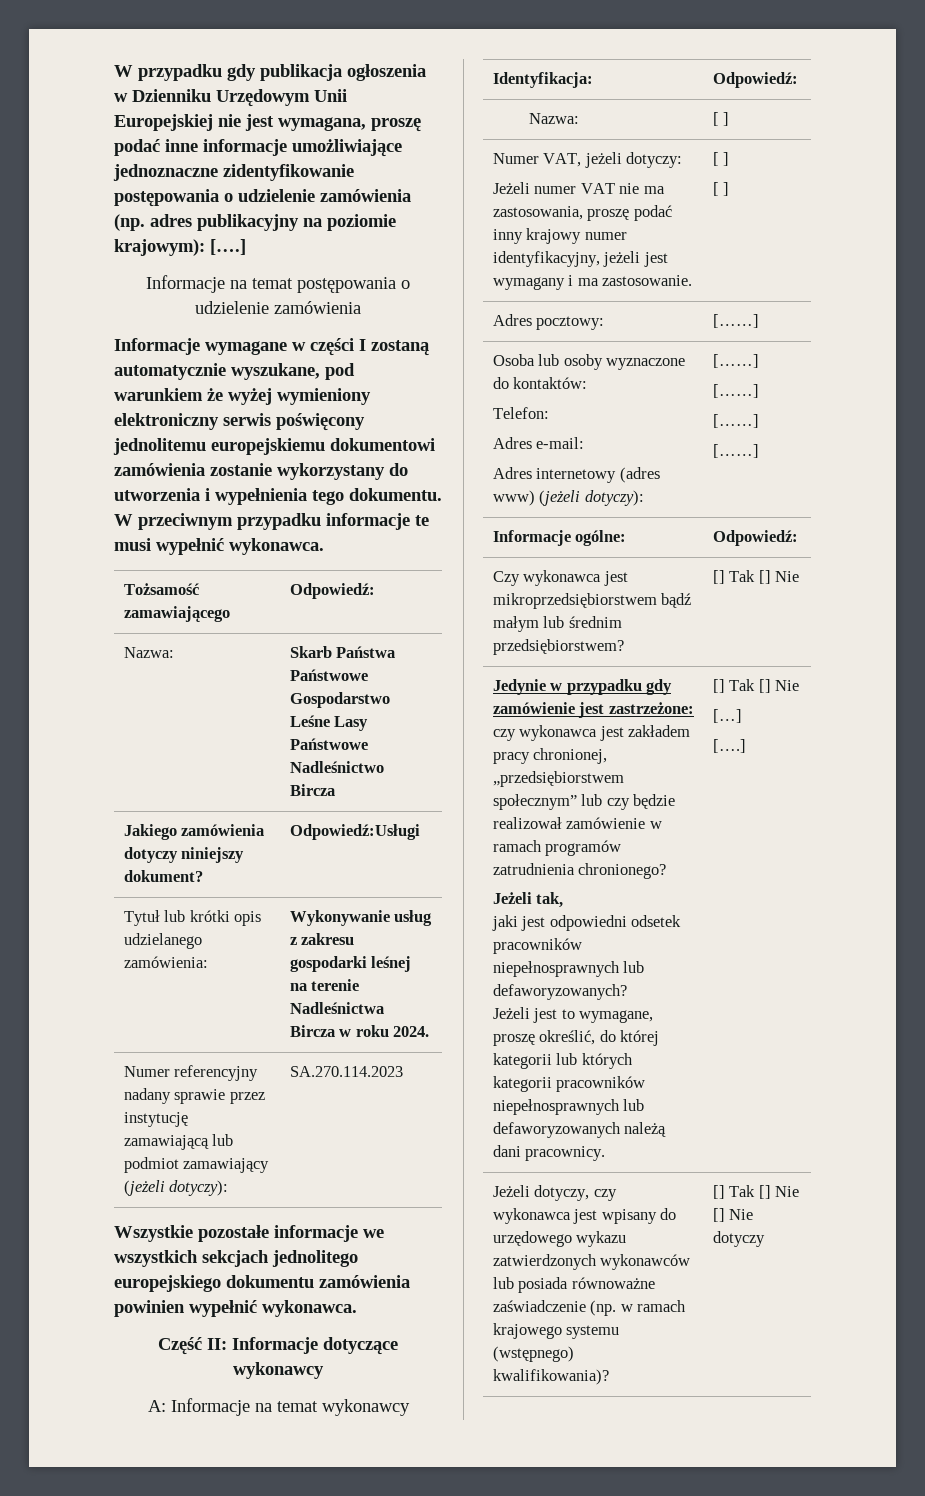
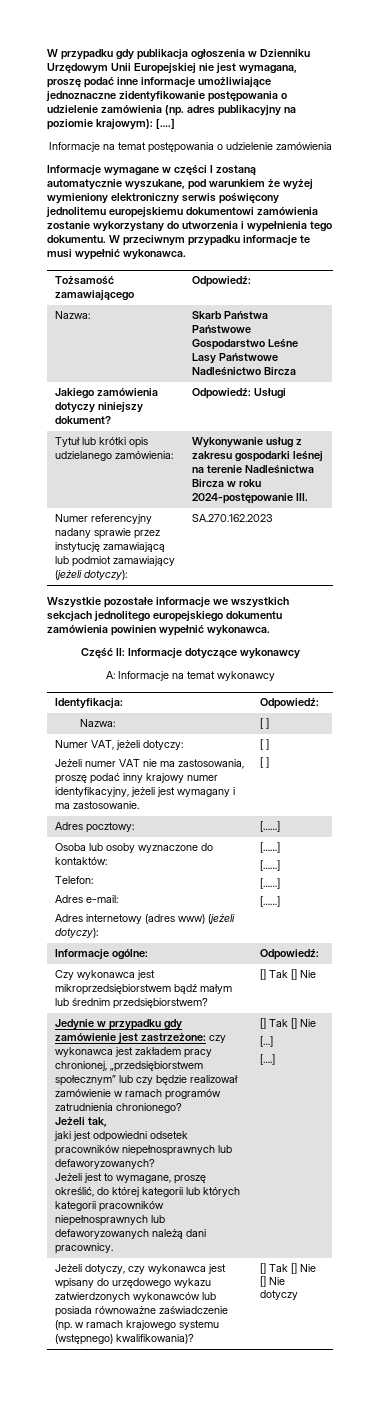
- Jakiego zamówienia dotyczy niniejszy dokument? | Odpowiedź:Usługi
+ Jakiego zamówienia dotyczy niniejszy dokument? | Odpowiedź: Usługi
- Tytuł lub krótki opis udzielanego zamówienia: | Wykonywanie usług z zakresu gospodarki leśnej na terenie Nadleśnictwa Bircza w roku 2024.
+ Tytuł lub krótki opis udzielanego zamówienia: | Wykonywanie usług z zakresu gospodarki leśnej na terenie Nadleśnictwa Bircza w roku 2024-postępowanie III.
- Numer referencyjny nadany sprawie przez instytucję zamawiającą lub podmiot zamawiający (jeżeli dotyczy): | SA.270.114.2023
+ Numer referencyjny nadany sprawie przez instytucję zamawiającą lub podmiot zamawiający (jeżeli dotyczy): | SA.270.162.2023

